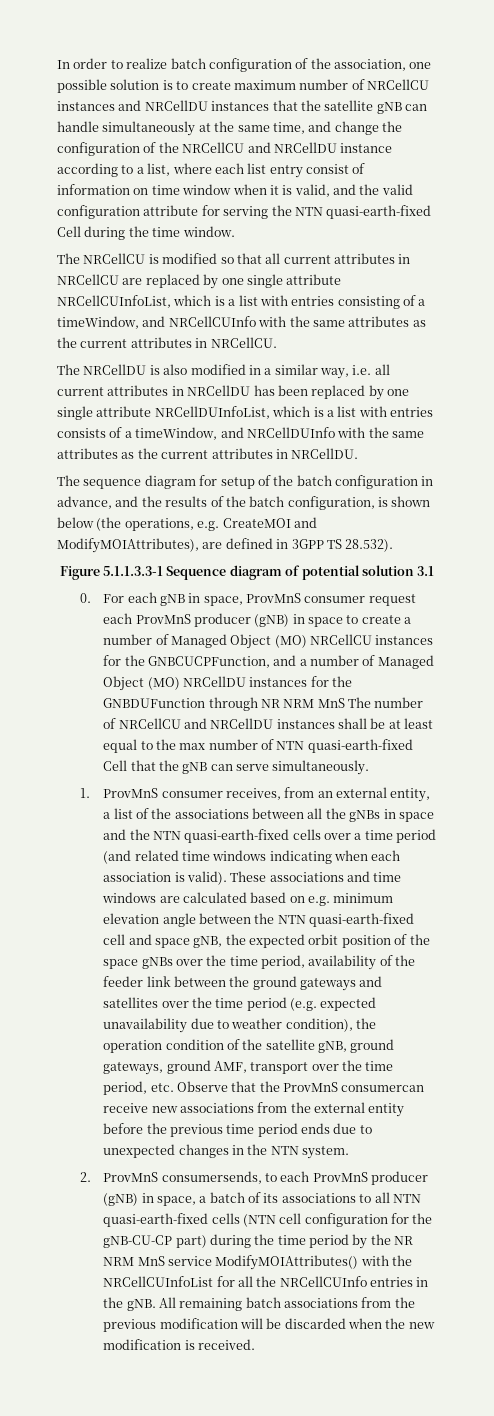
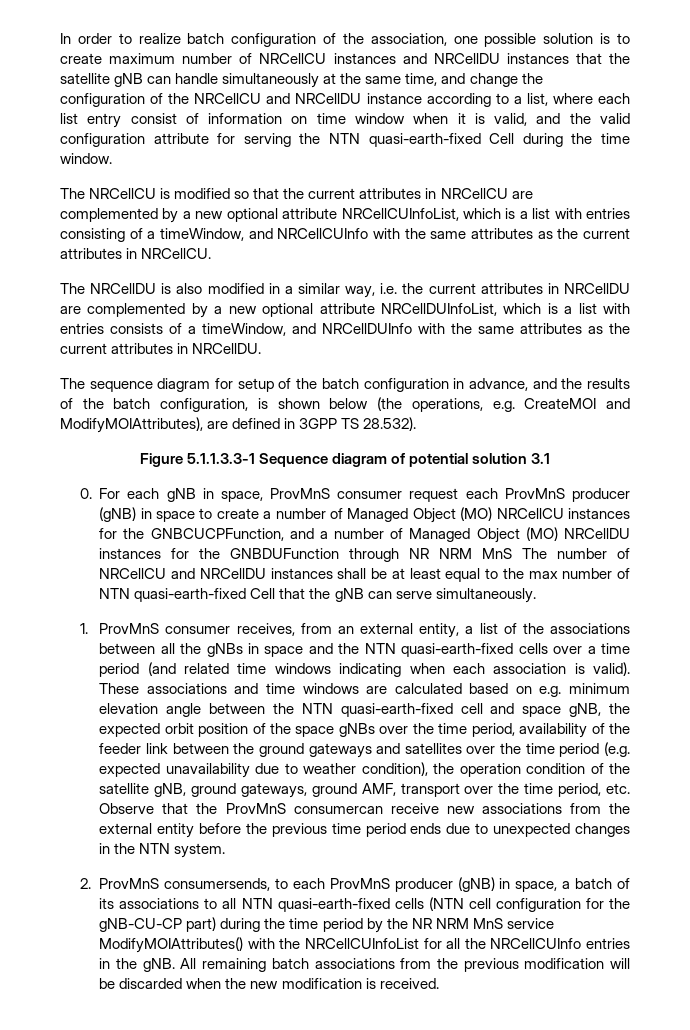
- The NRCellCU is modified so that all current attributes in NRCellCU are replaced by one single attribute NRCellCUInfoList, which is a list with entries consisting of a timeWindow, and NRCellCUInfo with the same attributes as the current attributes in NRCellCU.
+ The NRCellCU is modified so that the current attributes in NRCellCU are complemented by a new optional attribute NRCellCUInfoList, which is a list with entries consisting of a timeWindow, and NRCellCUInfo with the same attributes as the current attributes in NRCellCU.
- The NRCellDU is also modified in a similar way, i.e. all current attributes in NRCellDU has been replaced by one single attribute NRCellDUInfoList, which is a list with entries consists of a timeWindow, and NRCellDUInfo with the same attributes as the current attributes in NRCellDU.
+ The NRCellDU is also modified in a similar way, i.e. the current attributes in NRCellDU are complemented by a new optional attribute NRCellDUInfoList, which is a list with entries consists of a timeWindow, and NRCellDUInfo with the same attributes as the current attributes in NRCellDU.

